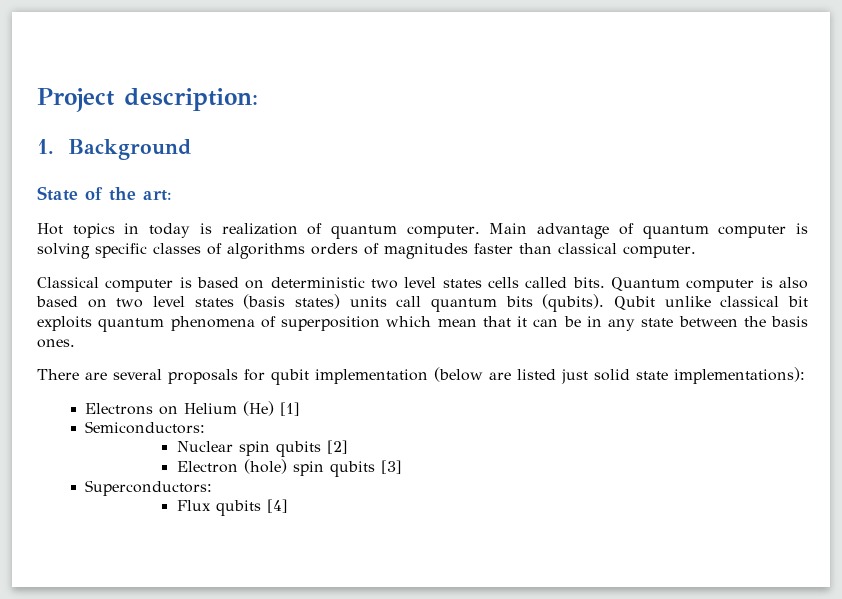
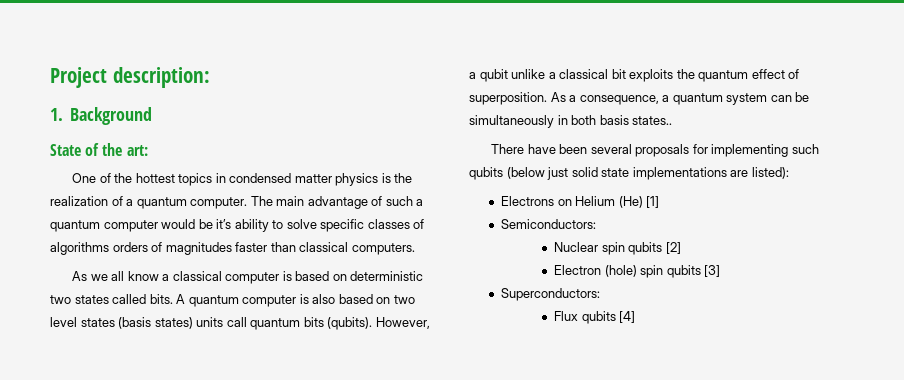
- Hot topics in today is realization of quantum computer.
+ One of the hottest topics in condensed matter physics is the realization of a quantum computer.
- Main advantage of quantum computer is solving specific classes of algorithms orders of magnitudes faster than classical computer.
- Classical computer is based on deterministic two level states cells called bits. Quantum computer is also based on two level states (basis states) units call quantum bits (qubits).
+ The main advantage of such a quantum computer would be it’s ability to solve specific classes of algorithms orders of magnitudes faster than classical computers.
+ As we all know a classical computer is based on deterministic two states called bits. A quantum computer is also based on two level states (basis states) units call quantum bits (qubits).
- Qubit unlike classical bit exploits quantum phenomena of superposition which mean that it can be in any state between the basis ones.
+ However, a qubit unlike a classical bit exploits the quantum effect of superposition. As a consequence, a quantum system can be simultaneously in both basis states..
- There are several proposals for qubit implementation (below are listed just solid state implementations):
+ There have been several proposals for implementing such qubits (below just solid state implementations are listed):

